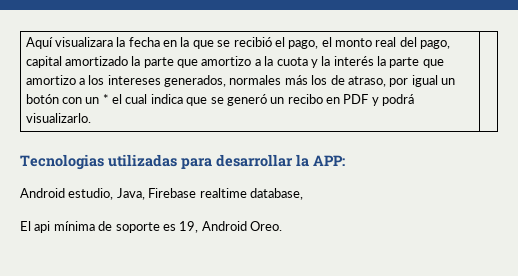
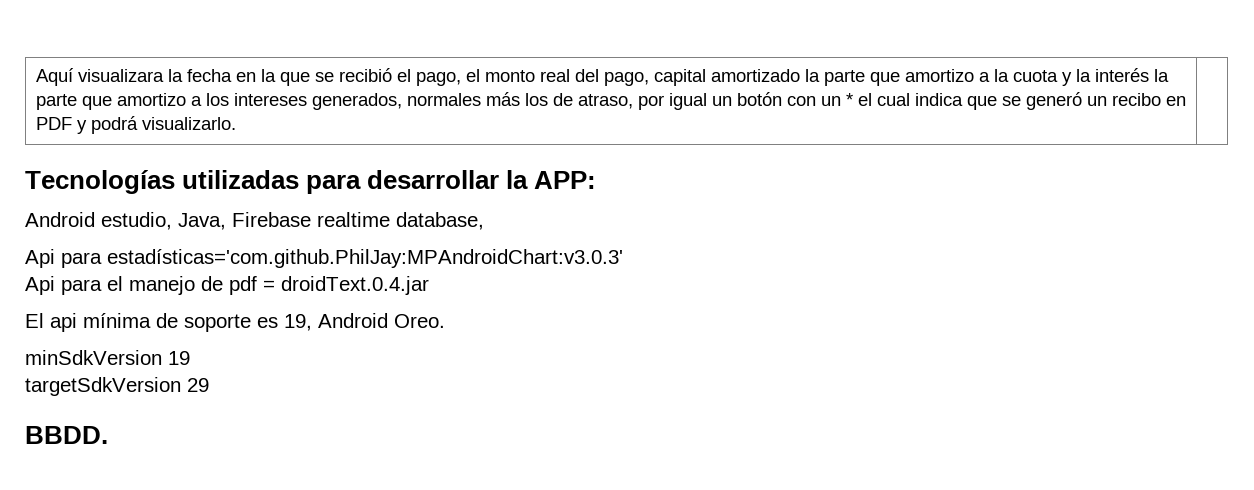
- Tecnologias utilizadas para desarrollar la APP:
+ Tecnologías utilizadas para desarrollar la APP:
+ Api para estadísticas='com.github.PhilJay:MPAndroidChart:v3.0.3'
+ Api para el manejo de pdf = droidText.0.4.jar
+ minSdkVersion 19
+ targetSdkVersion 29
+ BBDD.

